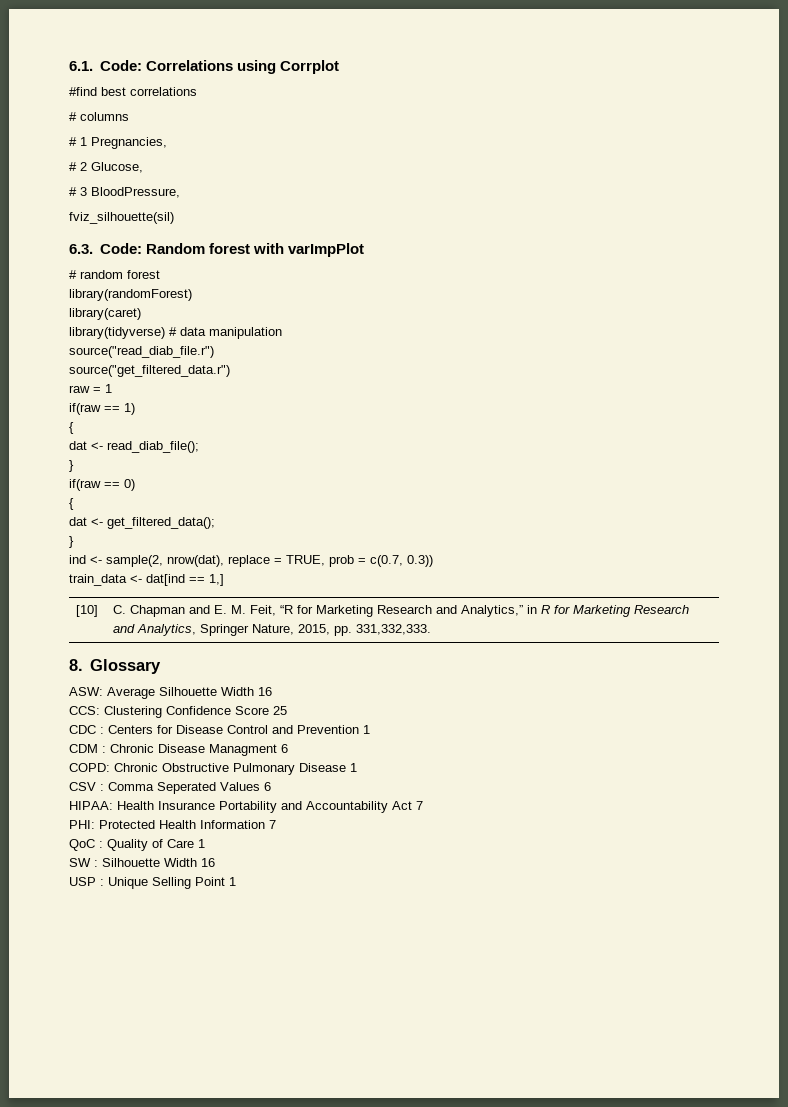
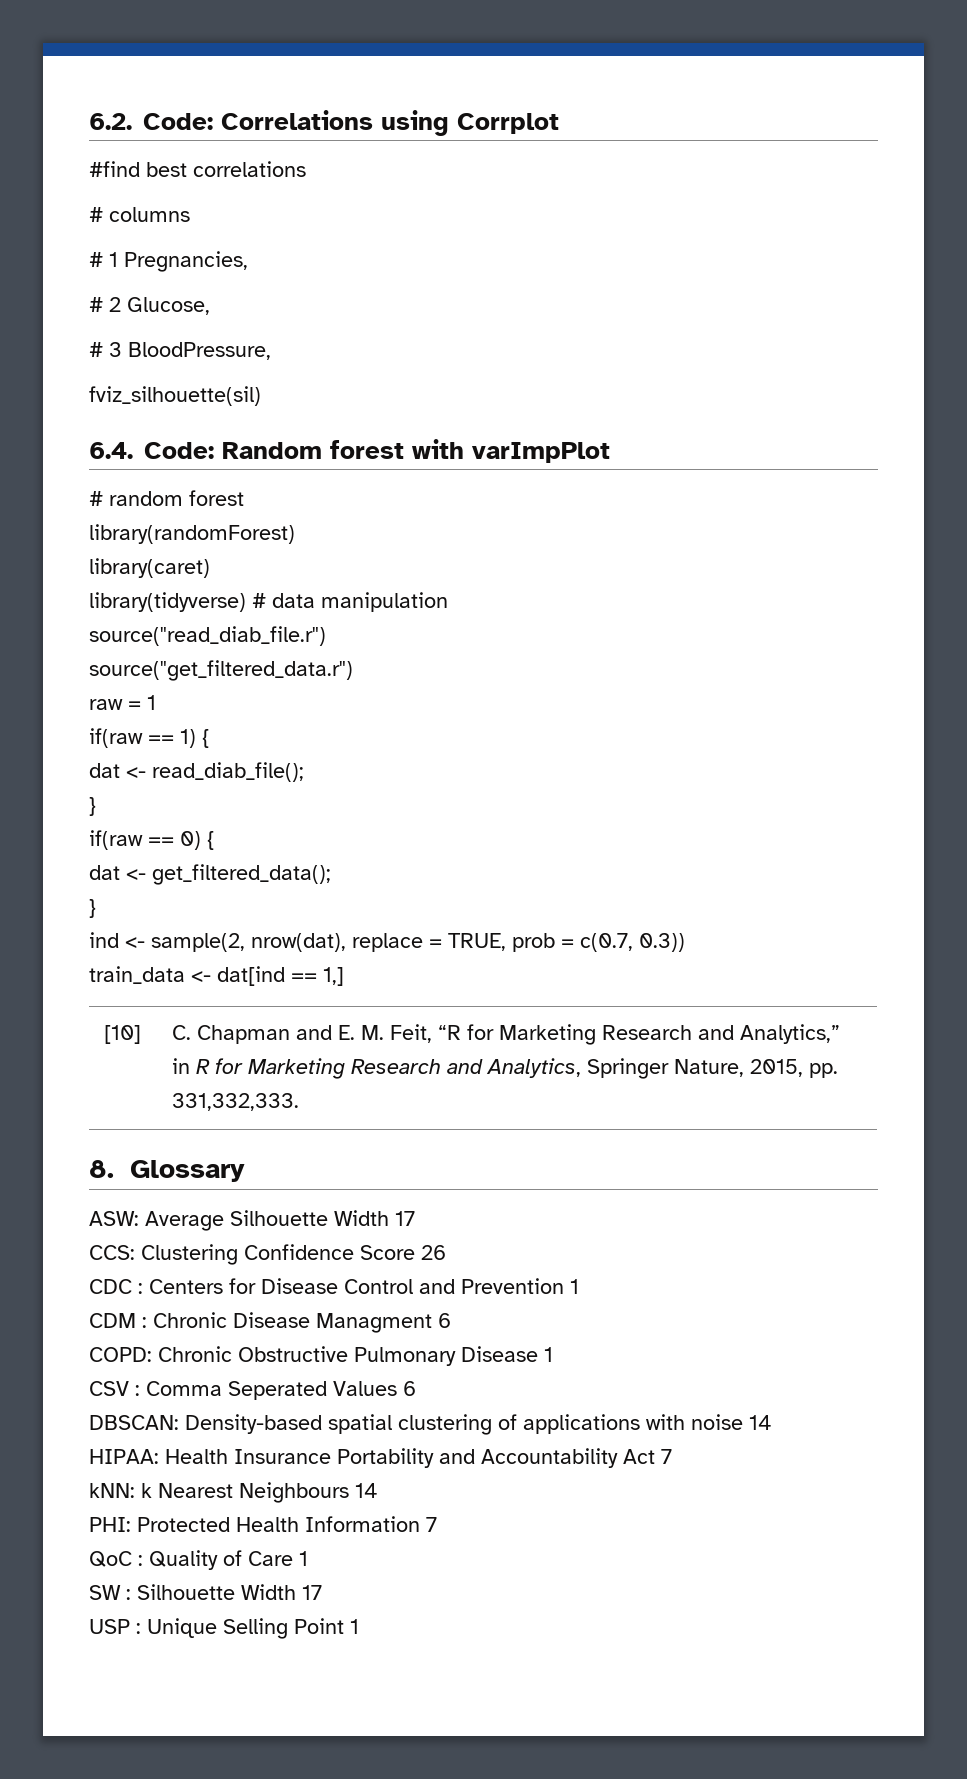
- 6.1. Code: Correlations using Corrplot
+ 6.2. Code: Correlations using Corrplot
- 6.3. Code: Random forest with varImpPlot
+ 6.4. Code: Random forest with varImpPlot
- if(raw == 1)
- {
+ if(raw == 1) {
- if(raw == 0)
- {
+ if(raw == 0) {
- ASW: Average Silhouette Width 16
+ ASW: Average Silhouette Width 17
- CCS: Clustering Confidence Score 25
+ CCS: Clustering Confidence Score 26
+ DBSCAN: Density-based spatial clustering of applications with noise 14
+ kNN: k Nearest Neighbours 14
- SW : Silhouette Width 16
+ SW : Silhouette Width 17

